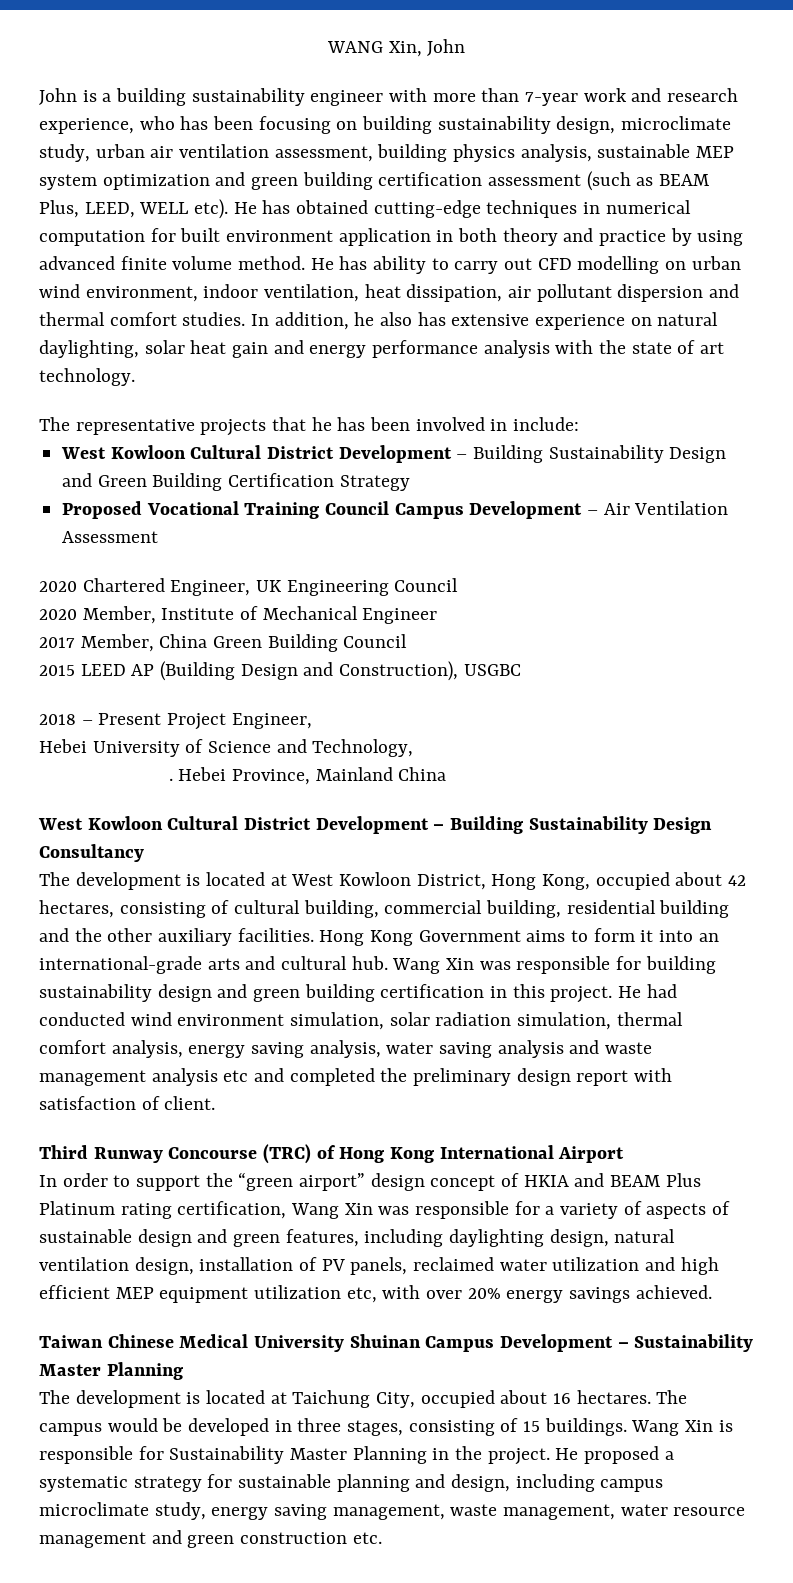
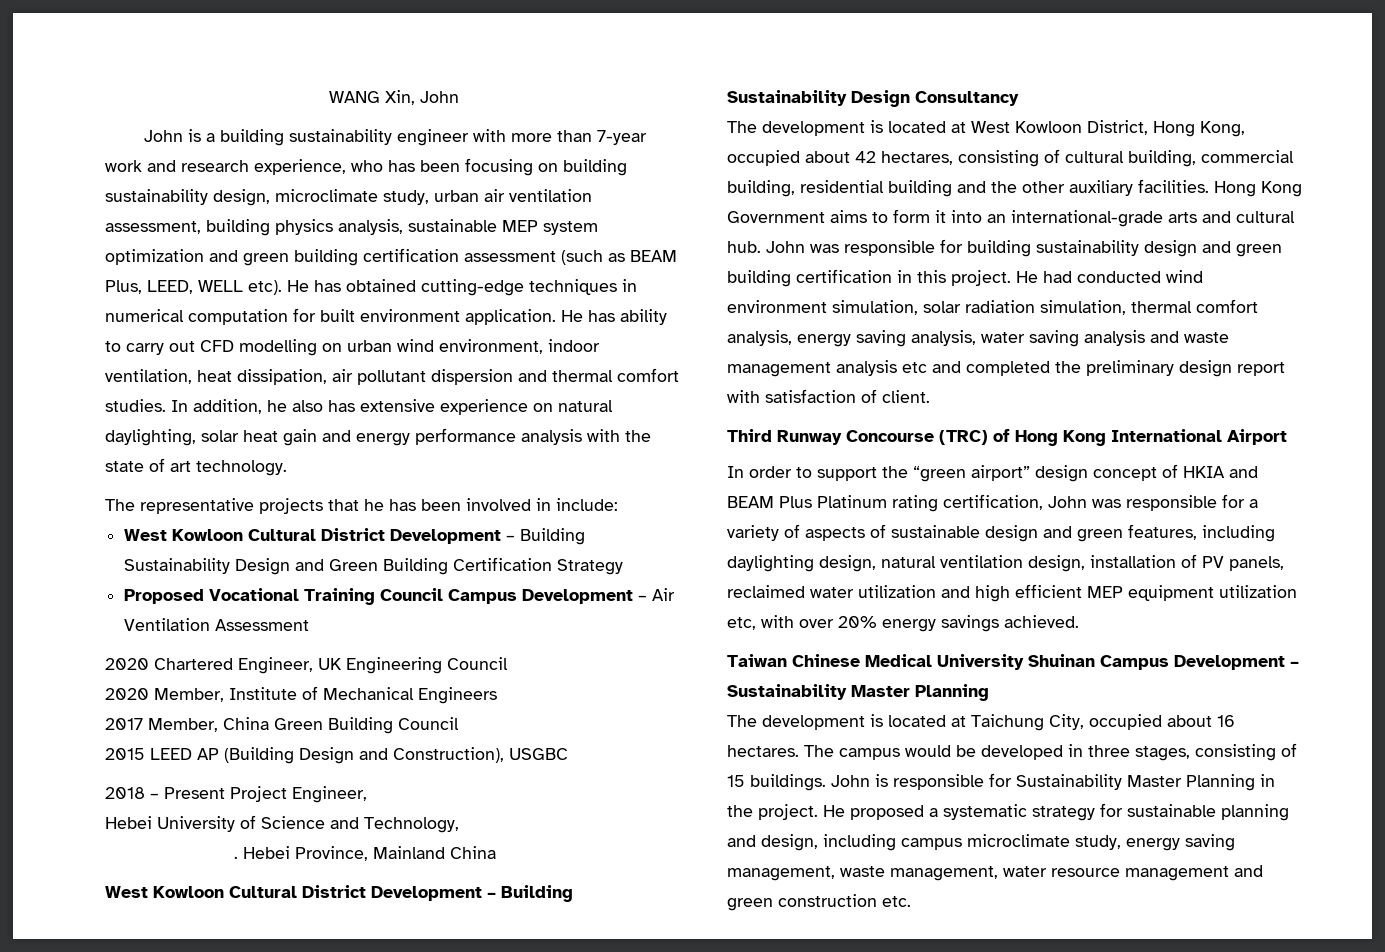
- He has obtained cutting-edge techniques in numerical computation for built environment application in both theory and practice by using advanced finite volume method.
+ He has obtained cutting-edge techniques in numerical computation for built environment application.
- 2020 Member, Institute of Mechanical Engineer
+ 2020 Member, Institute of Mechanical Engineers
- Wang Xin was responsible for building sustainability design and green building certification in this project.
+ John was responsible for building sustainability design and green building certification in this project.
- In order to support the “green airport” design concept of HKIA and BEAM Plus Platinum rating certification, Wang Xin was responsible for a variety of aspects of sustainable design and green features, including daylighting design, natural ventilation design, installation of PV panels, reclaimed water utilization and high efficient MEP equipment utilization etc, with over 20% energy savings achieved.
+ In order to support the “green airport” design concept of HKIA and BEAM Plus Platinum rating certification, John was responsible for a variety of aspects of sustainable design and green features, including daylighting design, natural ventilation design, installation of PV panels, reclaimed water utilization and high efficient MEP equipment utilization etc, with over 20% energy savings achieved.
- Wang Xin is responsible for Sustainability Master Planning in the project.
+ John is responsible for Sustainability Master Planning in the project.

